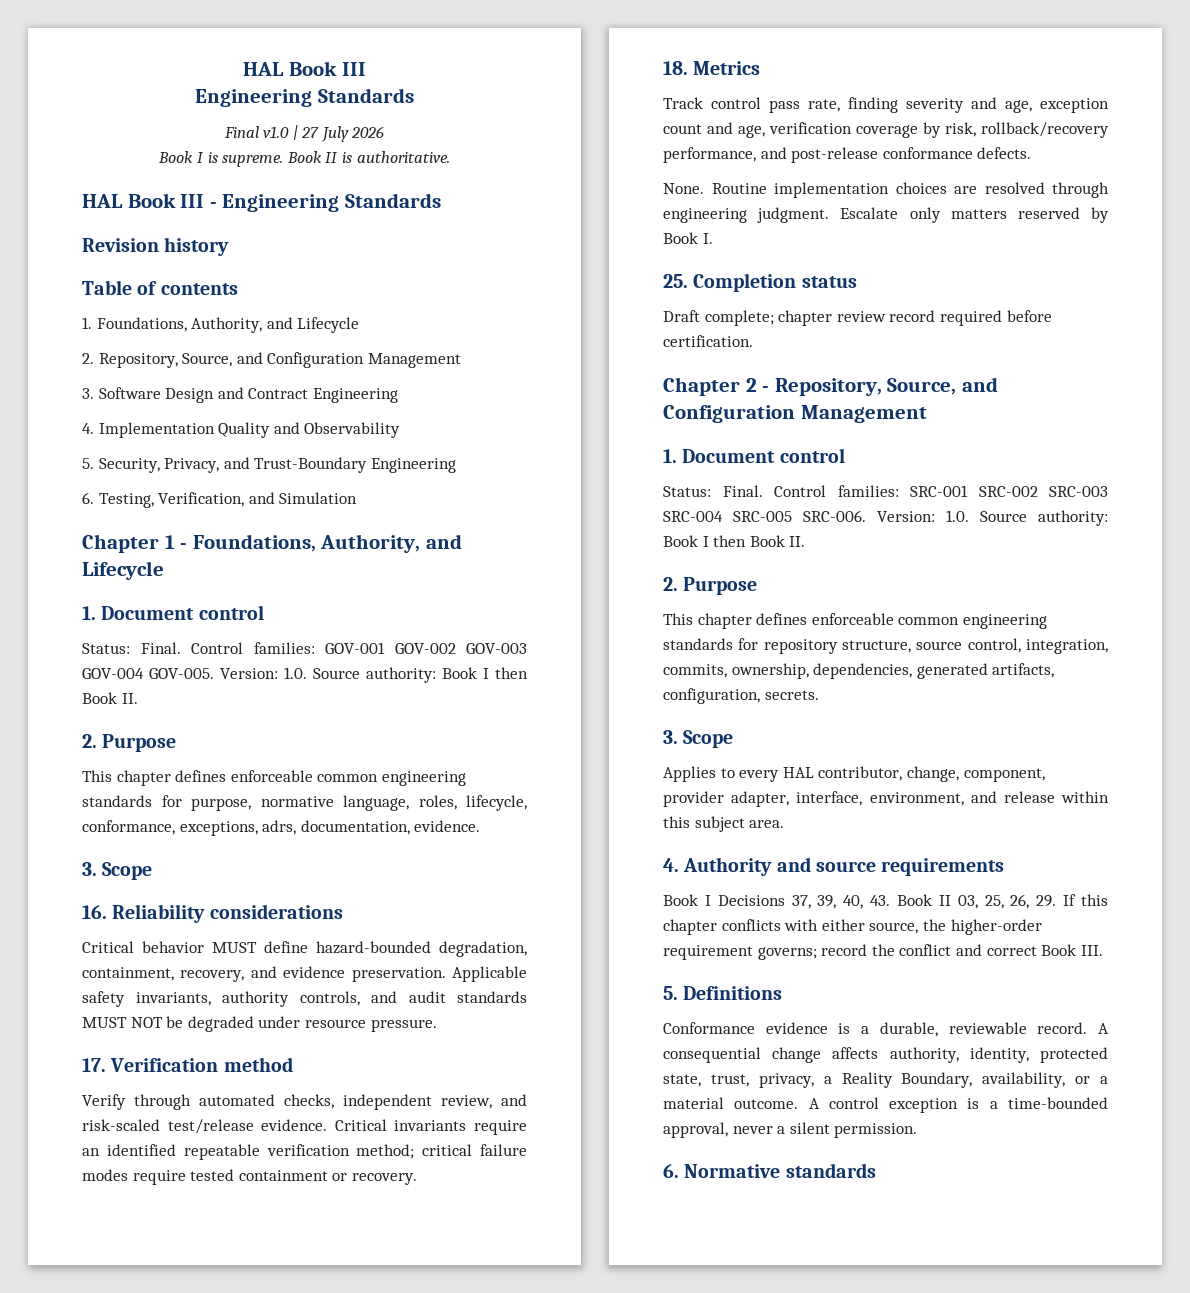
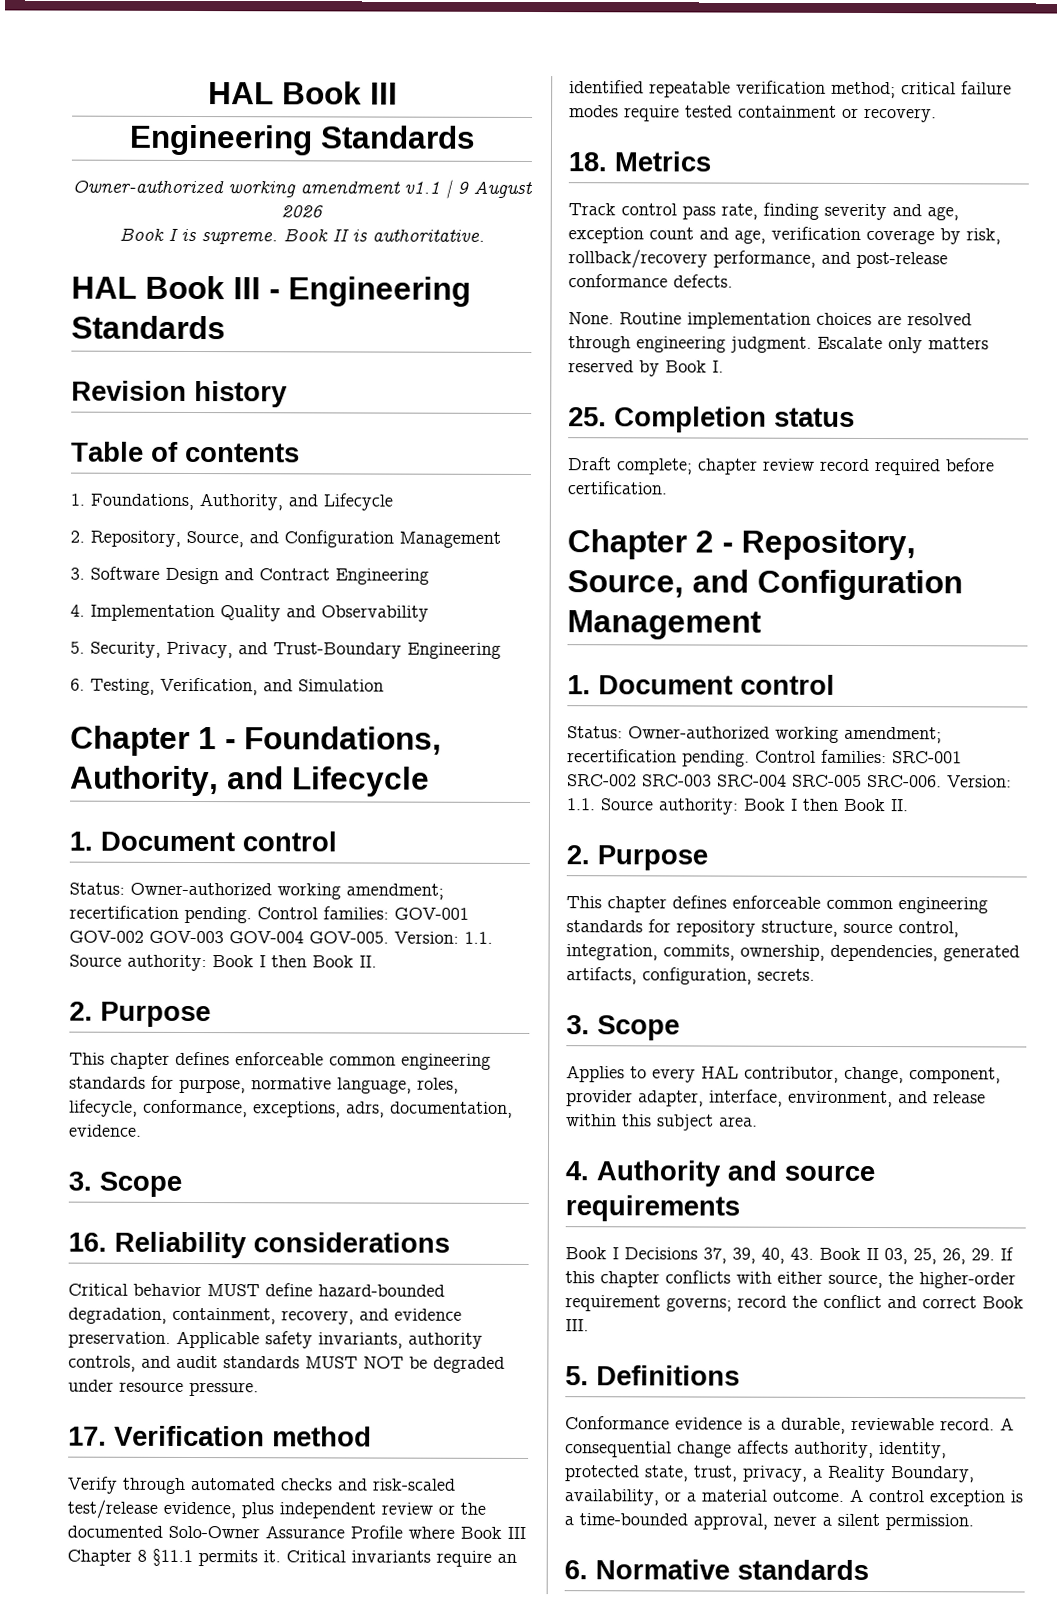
- Final v1.0 | 27 July 2026
+ Owner-authorized working amendment v1.1 | 9 August 2026
  Chapter 1 - Foundations, Authority, and Lifecycle
  1. Document control
- Status: Final.
+ Status: Owner-authorized working amendment; recertification pending.
- Control families: GOV-001 GOV-002 GOV-003 GOV-004 GOV-005. Version: 1.0. Source authority: Book I then Book II.
+ Control families: GOV-001 GOV-002 GOV-003 GOV-004 GOV-005. Version: 1.1. Source authority: Book I then Book II.
- Verify through automated checks, independent review, and risk-scaled test/release evidence.
+ Verify through automated checks and risk-scaled test/release evidence, plus independent review or the documented Solo-Owner Assurance Profile where Book III Chapter 8 §11.1 permits it.
  Chapter 2 - Repository, Source, and Configuration Management
  1. Document control
- Status: Final.
+ Status: Owner-authorized working amendment; recertification pending.
- Control families: SRC-001 SRC-002 SRC-003 SRC-004 SRC-005 SRC-006. Version: 1.0. Source authority: Book I then Book II.
+ Control families: SRC-001 SRC-002 SRC-003 SRC-004 SRC-005 SRC-006. Version: 1.1. Source authority: Book I then Book II.

